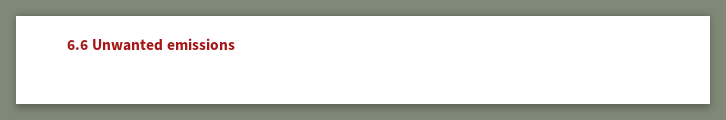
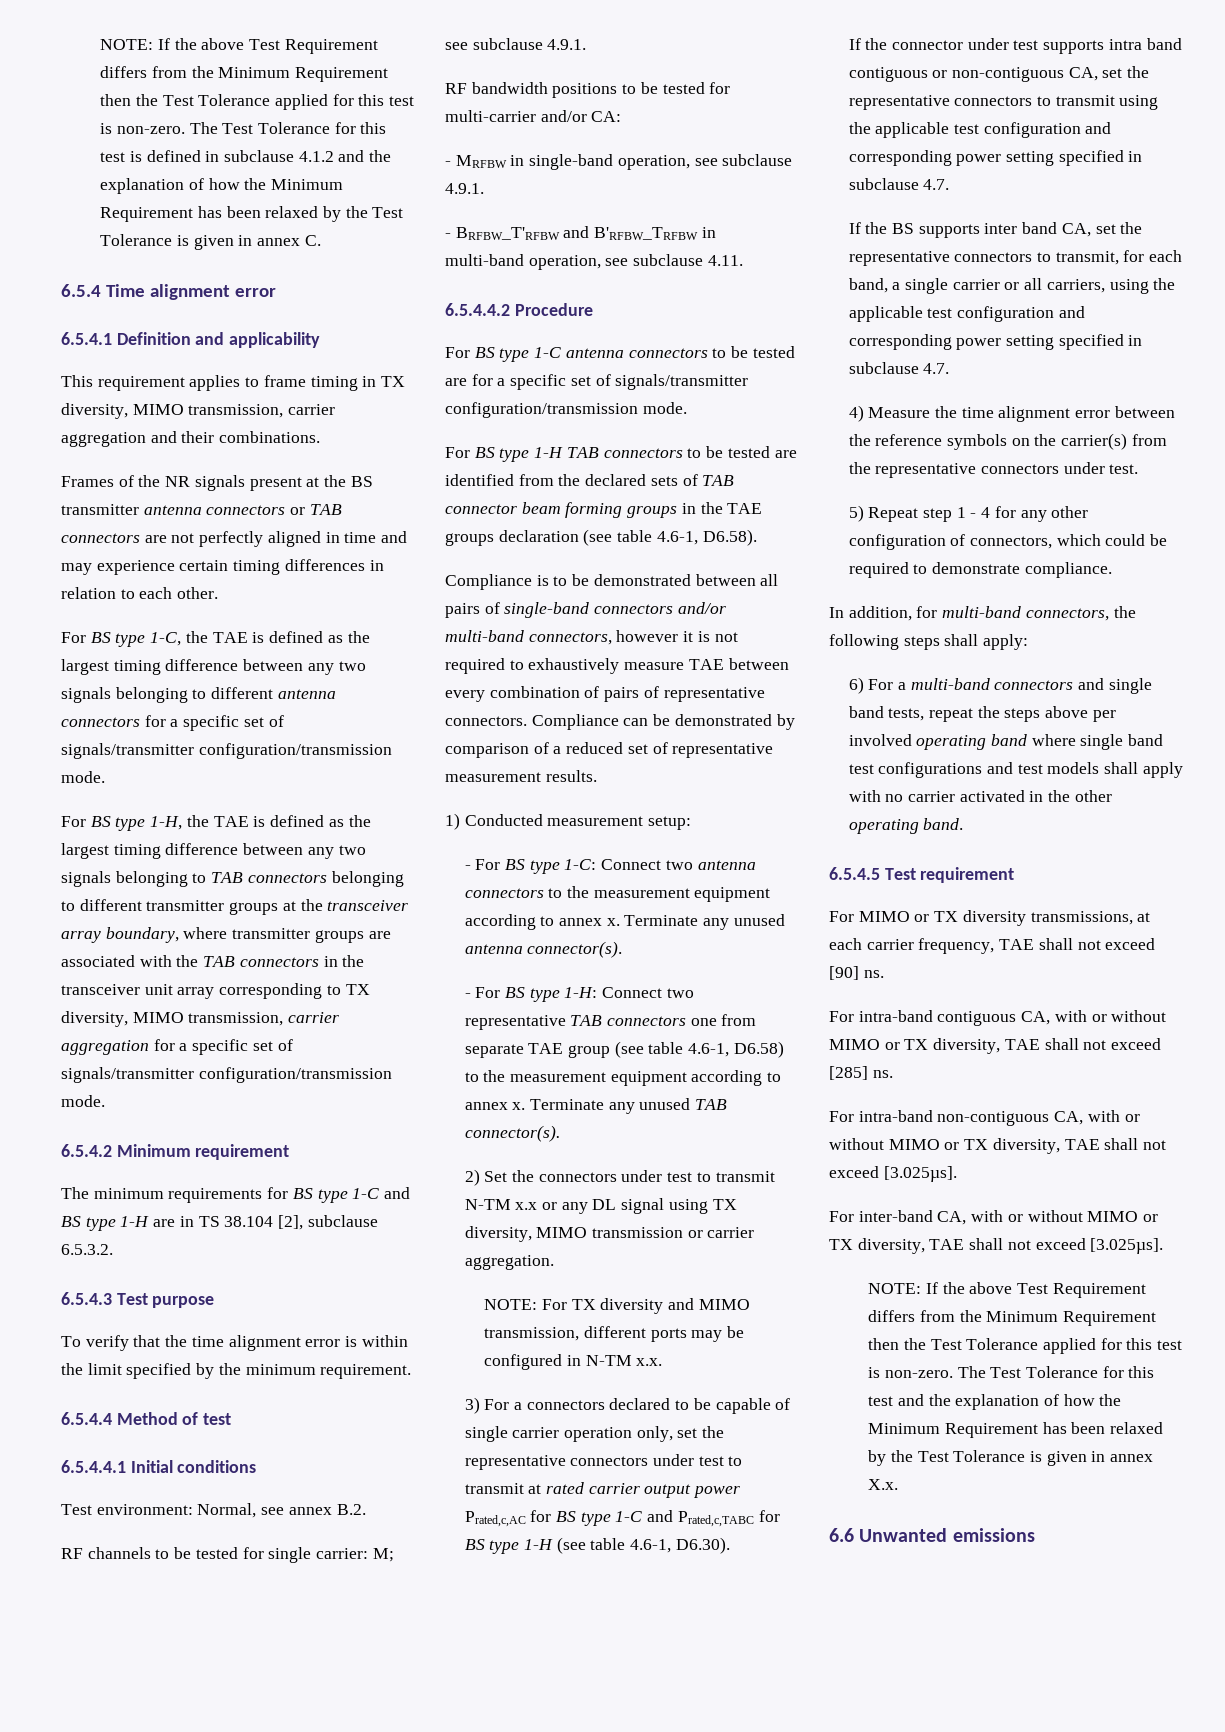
+ NOTE: If the above Test Requirement differs from the Minimum Requirement then the Test Tolerance applied for this test is non-zero. The Test Tolerance for this test is defined in subclause 4.1.2 and the explanation of how the Minimum Requirement has been relaxed by the Test Tolerance is given in annex C.
+ 6.5.4 Time alignment error
+ 6.5.4.1 Definition and applicability
+ This requirement applies to frame timing in TX diversity, MIMO transmission, carrier aggregation and their combinations.
+ Frames of the NR signals present at the BS transmitter antenna connectors or TAB connectors are not perfectly aligned in time and may experience certain timing differences in relation to each other.
+ For BS type 1-C, the TAE is defined as the largest timing difference between any two signals belonging to different antenna connectors for a specific set of signals/transmitter configuration/transmission mode.
+ For BS type 1-H, the TAE is defined as the largest timing difference between any two signals belonging to TAB connectors belonging to different transmitter groups at the transceiver array boundary, where transmitter groups are associated with the TAB connectors in the transceiver unit array corresponding to TX diversity, MIMO transmission, carrier aggregation for a specific set of signals/transmitter configuration/transmission mode.
+ 6.5.4.2 Minimum requirement
+ The minimum requirements for BS type 1-C and BS type 1-H are in TS 38.104 [2], subclause 6.5.3.2.
+ 6.5.4.3 Test purpose
+ To verify that the time alignment error is within the limit specified by the minimum requirement.
+ 6.5.4.4 Method of test
+ 6.5.4.4.1 Initial conditions
+ Test environment: Normal, see annex B.2.
+ RF channels to be tested for single carrier: M; see subclause 4.9.1.
+ RF bandwidth positions to be tested for multi-carrier and/or CA:
+ - MRFBW in single-band operation, see subclause 4.9.1.
+ - BRFBW_T'RFBW and B'RFBW_TRFBW in multi-band operation, see subclause 4.11.
+ 6.5.4.4.2 Procedure
+ For BS type 1-C antenna connectors to be tested are for a specific set of signals/transmitter configuration/transmission mode.
+ For BS type 1-H TAB connectors to be tested are identified from the declared sets of TAB connector beam forming groups in the TAE groups declaration (see table 4.6-1, D6.58).
+ Compliance is to be demonstrated between all pairs of single-band connectors and/or multi-band connectors, however it is not required to exhaustively measure TAE between every combination of pairs of representative connectors. Compliance can be demonstrated by comparison of a reduced set of representative measurement results.
+ 1) Conducted measurement setup:
+ - For BS type 1-C: Connect two antenna connectors to the measurement equipment according to annex x. Terminate any unused antenna connector(s).
+ - For BS type 1-H: Connect two representative TAB connectors one from separate TAE group (see table 4.6-1, D6.58) to the measurement equipment according to annex x. Terminate any unused TAB connector(s).
+ 2) Set the connectors under test to transmit N-TM x.x or any DL signal using TX diversity, MIMO transmission or carrier aggregation.
+ NOTE: For TX diversity and MIMO transmission, different ports may be configured in N-TM x.x.
+ 3) For a connectors declared to be capable of single carrier operation only, set the representative connectors under test to transmit at rated carrier output power Prated,c,AC for BS type 1-C and Prated,c,TABC for BS type 1-H (see table 4.6-1, D6.30).
+ If the connector under test supports intra band contiguous or non-contiguous CA, set the representative connectors to transmit using the applicable test configuration and corresponding power setting specified in subclause 4.7.
+ If the BS supports inter band CA, set the representative connectors to transmit, for each band, a single carrier or all carriers, using the applicable test configuration and corresponding power setting specified in subclause 4.7.
+ 4) Measure the time alignment error between the reference symbols on the carrier(s) from the representative connectors under test.
+ 5) Repeat step 1 - 4 for any other configuration of connectors, which could be required to demonstrate compliance.
+ In addition, for multi-band connectors, the following steps shall apply:
+ 6) For a multi-band connectors and single band tests, repeat the steps above per involved operating band where single band test configurations and test models shall apply with no carrier activated in the other operating band.
+ 6.5.4.5 Test requirement
+ For MIMO or TX diversity transmissions, at each carrier frequency, TAE shall not exceed [90] ns.
+ For intra-band contiguous CA, with or without MIMO or TX diversity, TAE shall not exceed [285] ns.
+ For intra-band non-contiguous CA, with or without MIMO or TX diversity, TAE shall not exceed [3.025µs].
+ For inter-band CA, with or without MIMO or TX diversity, TAE shall not exceed [3.025µs].
+ NOTE: If the above Test Requirement differs from the Minimum Requirement then the Test Tolerance applied for this test is non-zero. The Test Tolerance for this test and the explanation of how the Minimum Requirement has been relaxed by the Test Tolerance is given in annex X.x.

